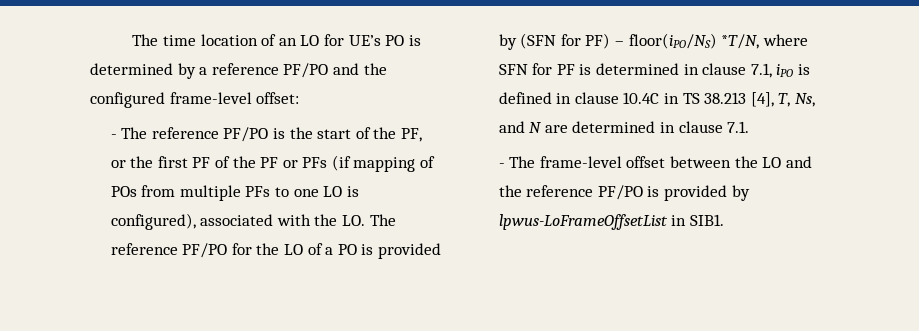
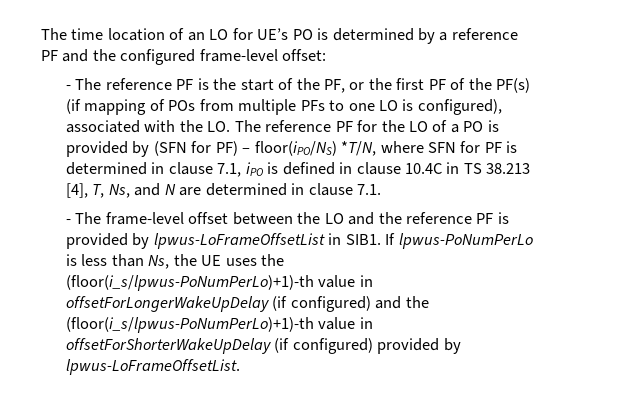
- The time location of an LO for UE’s PO is determined by a reference PF/PO and the configured frame-level offset:
+ The time location of an LO for UE’s PO is determined by a reference PF and the configured frame-level offset:
- - The reference PF/PO is the start of the PF, or the first PF of the PF or PFs (if mapping of POs from multiple PFs to one LO is configured), associated with the LO. The reference PF/PO for the LO of a PO is provided by (SFN for PF) – floor(iPO/NS) *T/N, where SFN for PF is determined in clause 7.1, iPO is defined in clause 10.4C in TS 38.213 [4], T, Ns, and N are determined in clause 7.1.
+ - The reference PF is the start of the PF, or the first PF of the PF(s) (if mapping of POs from multiple PFs to one LO is configured), associated with the LO. The reference PF for the LO of a PO is provided by (SFN for PF) – floor(iPO/NS) *T/N, where SFN for PF is determined in clause 7.1, iPO is defined in clause 10.4C in TS 38.213 [4], T, Ns, and N are determined in clause 7.1.
- - The frame-level offset between the LO and the reference PF/PO is provided by lpwus-LoFrameOffsetList in SIB1.
+ - The frame-level offset between the LO and the reference PF is provided by lpwus-LoFrameOffsetList in SIB1.
+ If lpwus-PoNumPerLo is less than Ns, the UE uses the (floor(i_s/lpwus-PoNumPerLo)+1)-th value in offsetForLongerWakeUpDelay (if configured) and the (floor(i_s/lpwus-PoNumPerLo)+1)-th value in offsetForShorterWakeUpDelay (if configured) provided by lpwus-LoFrameOffsetList.

